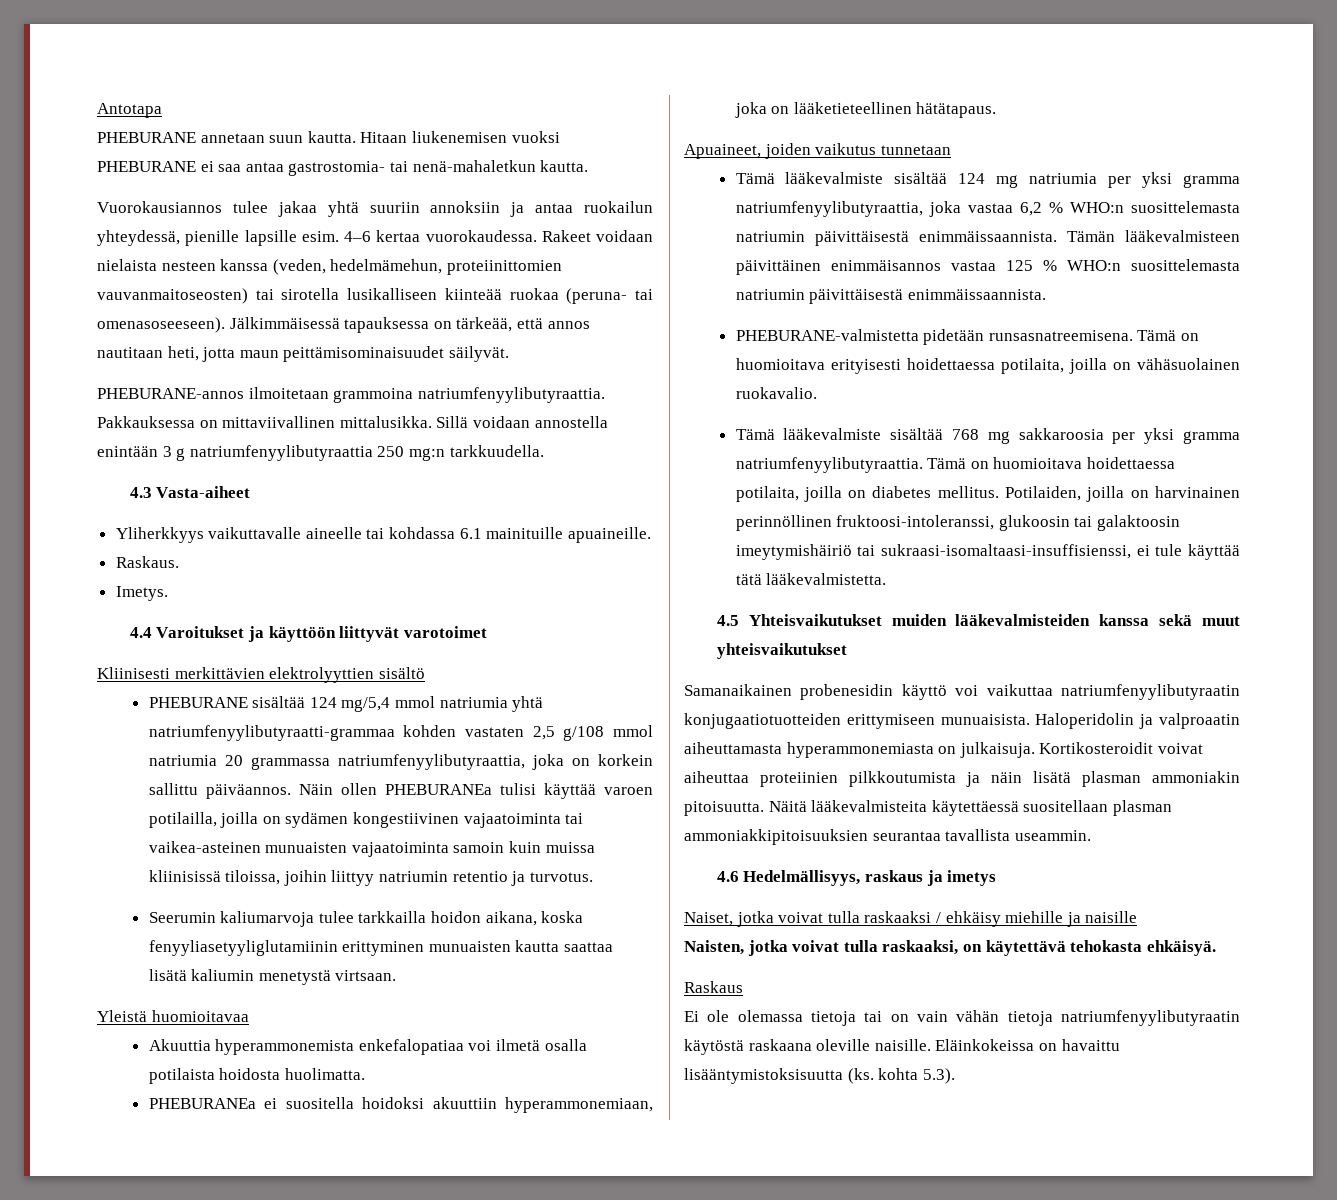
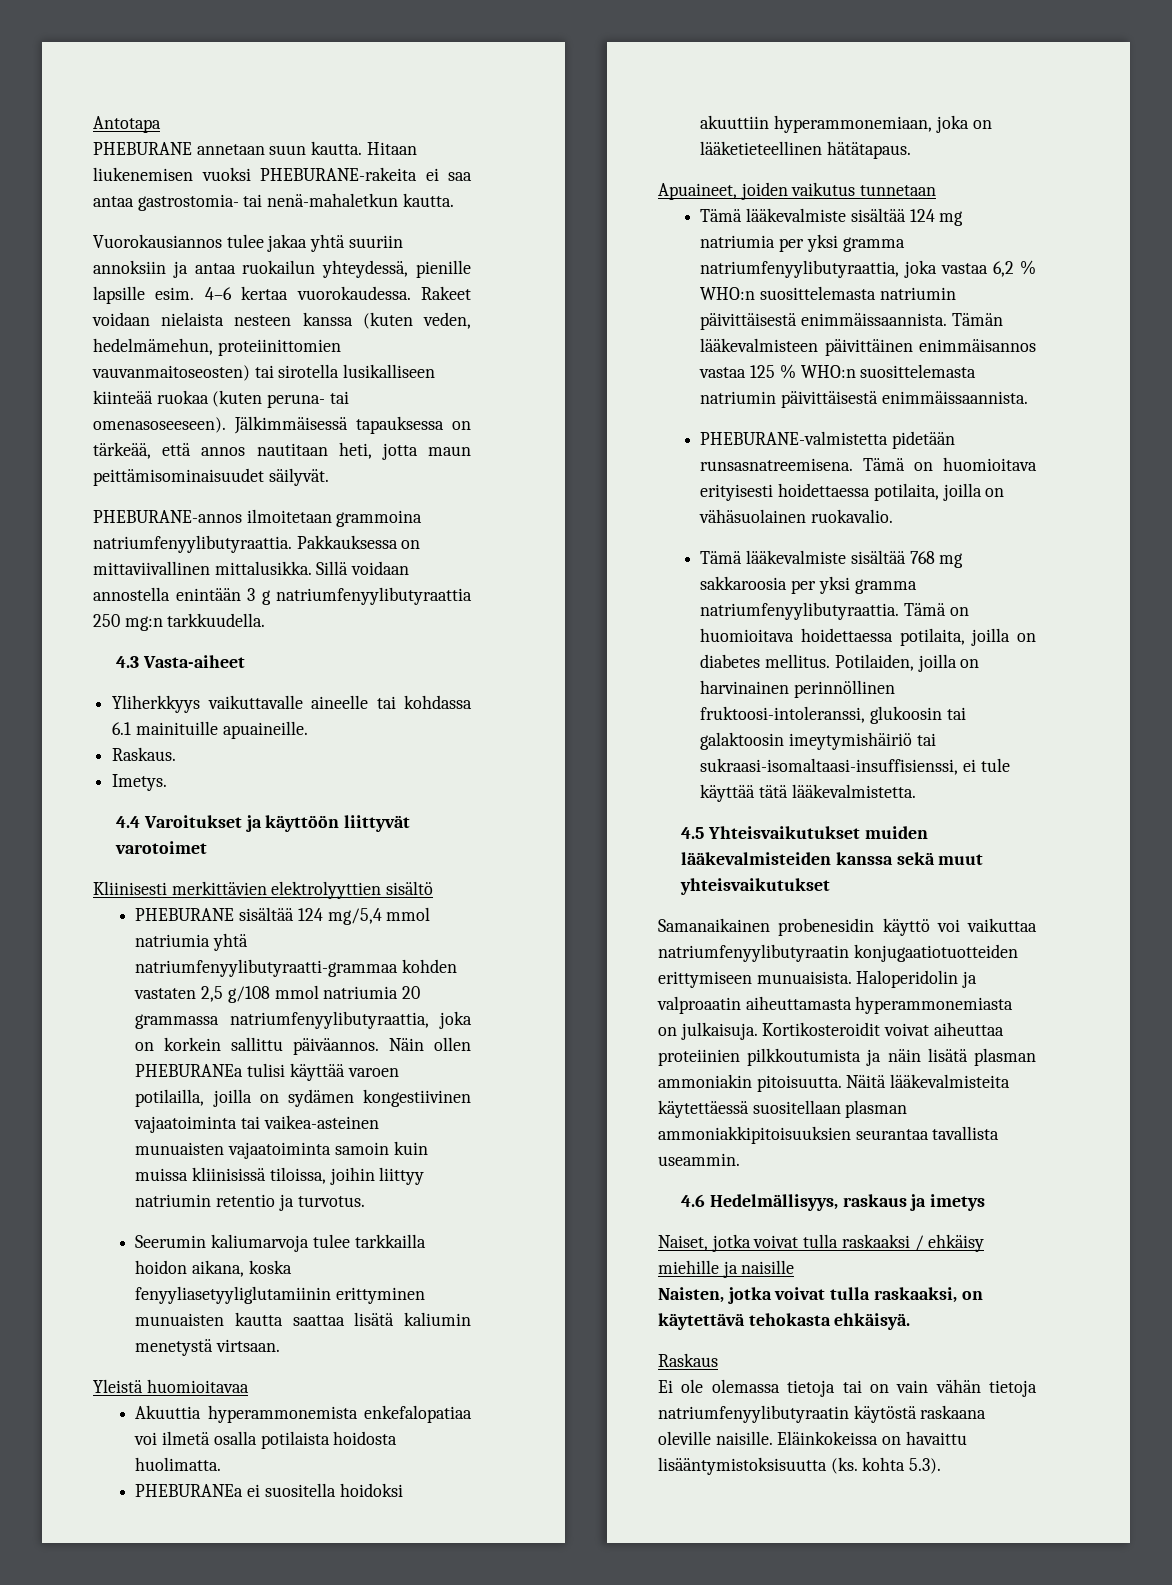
- Hitaan liukenemisen vuoksi PHEBURANE ei saa antaa gastrostomia- tai nenä-mahaletkun kautta.
+ Hitaan liukenemisen vuoksi PHEBURANE-rakeita ei saa antaa gastrostomia- tai nenä-mahaletkun kautta.
- Rakeet voidaan nielaista nesteen kanssa (veden, hedelmämehun, proteiinittomien vauvanmaitoseosten) tai sirotella lusikalliseen kiinteää ruokaa (peruna- tai omenasoseeseen).
+ Rakeet voidaan nielaista nesteen kanssa (kuten veden, hedelmämehun, proteiinittomien vauvanmaitoseosten) tai sirotella lusikalliseen kiinteää ruokaa (kuten peruna- tai omenasoseeseen).

